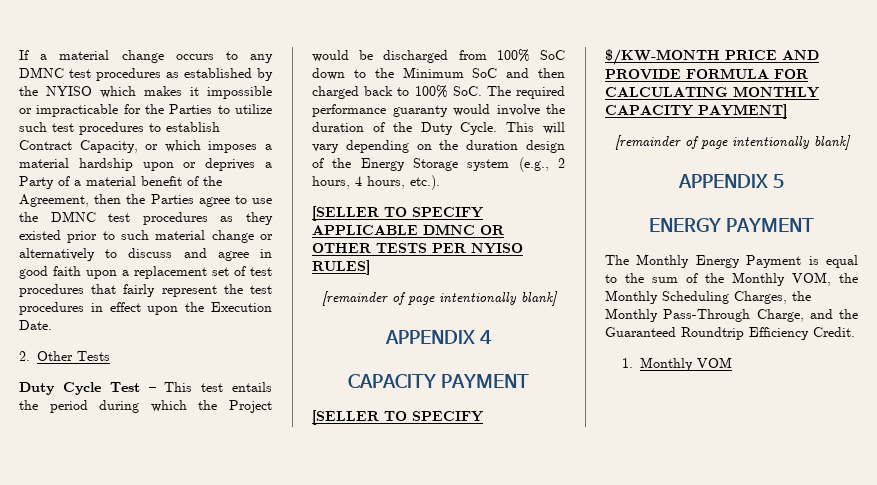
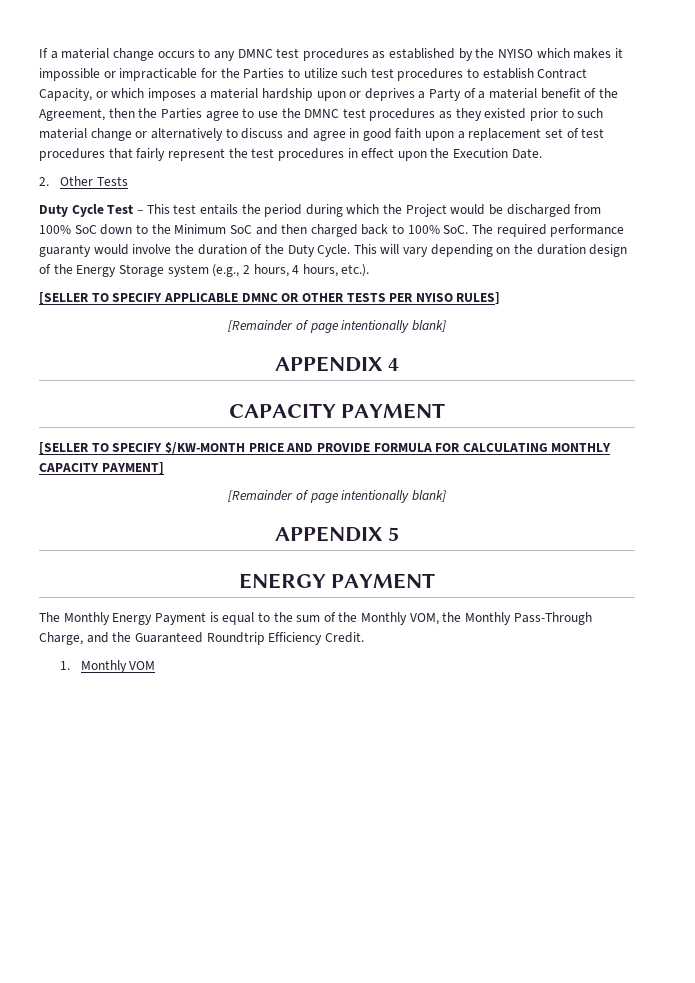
  [SELLER TO SPECIFY APPLICABLE DMNC OR OTHER TESTS PER NYISO RULES]
- [remainder of page intentionally blank]
+ [Remainder of page intentionally blank]
  [SELLER TO SPECIFY $/KW-MONTH PRICE AND PROVIDE FORMULA FOR CALCULATING MONTHLY CAPACITY PAYMENT]
- [remainder of page intentionally blank]
+ [Remainder of page intentionally blank]
- The Monthly Energy Payment is equal to the sum of the Monthly VOM, the Monthly Scheduling Charges, the Monthly Pass-Through Charge, and the Guaranteed Roundtrip Efficiency Credit.
+ The Monthly Energy Payment is equal to the sum of the Monthly VOM, the Monthly Pass-Through Charge, and the Guaranteed Roundtrip Efficiency Credit.

